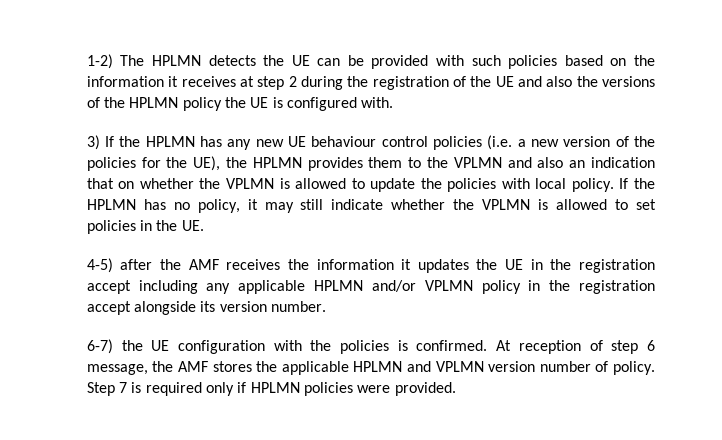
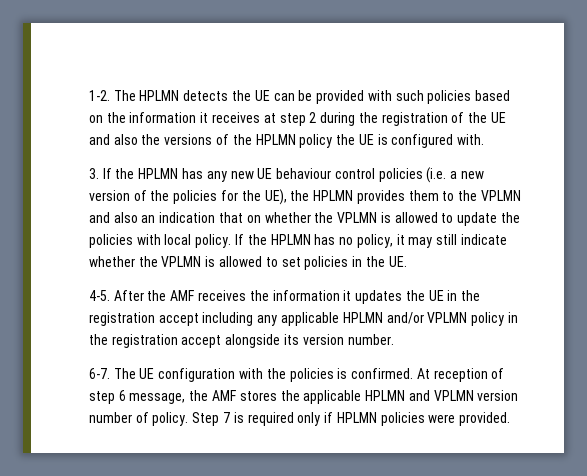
- 1-2) The HPLMN detects the UE can be provided with such policies based on the information it receives at step 2 during the registration of the UE and also the versions of the HPLMN policy the UE is configured with.
+ 1-2. The HPLMN detects the UE can be provided with such policies based on the information it receives at step 2 during the registration of the UE and also the versions of the HPLMN policy the UE is configured with.
- 3) If the HPLMN has any new UE behaviour control policies (i.e. a new version of the policies for the UE), the HPLMN provides them to the VPLMN and also an indication that on whether the VPLMN is allowed to update the policies with local policy.
+ 3. If the HPLMN has any new UE behaviour control policies (i.e. a new version of the policies for the UE), the HPLMN provides them to the VPLMN and also an indication that on whether the VPLMN is allowed to update the policies with local policy.
- 4-5) after the AMF receives the information it updates the UE in the registration accept including any applicable HPLMN and/or VPLMN policy in the registration accept alongside its version number.
+ 4-5. After the AMF receives the information it updates the UE in the registration accept including any applicable HPLMN and/or VPLMN policy in the registration accept alongside its version number.
- 6-7) the UE configuration with the policies is confirmed.
+ 6-7. The UE configuration with the policies is confirmed.

